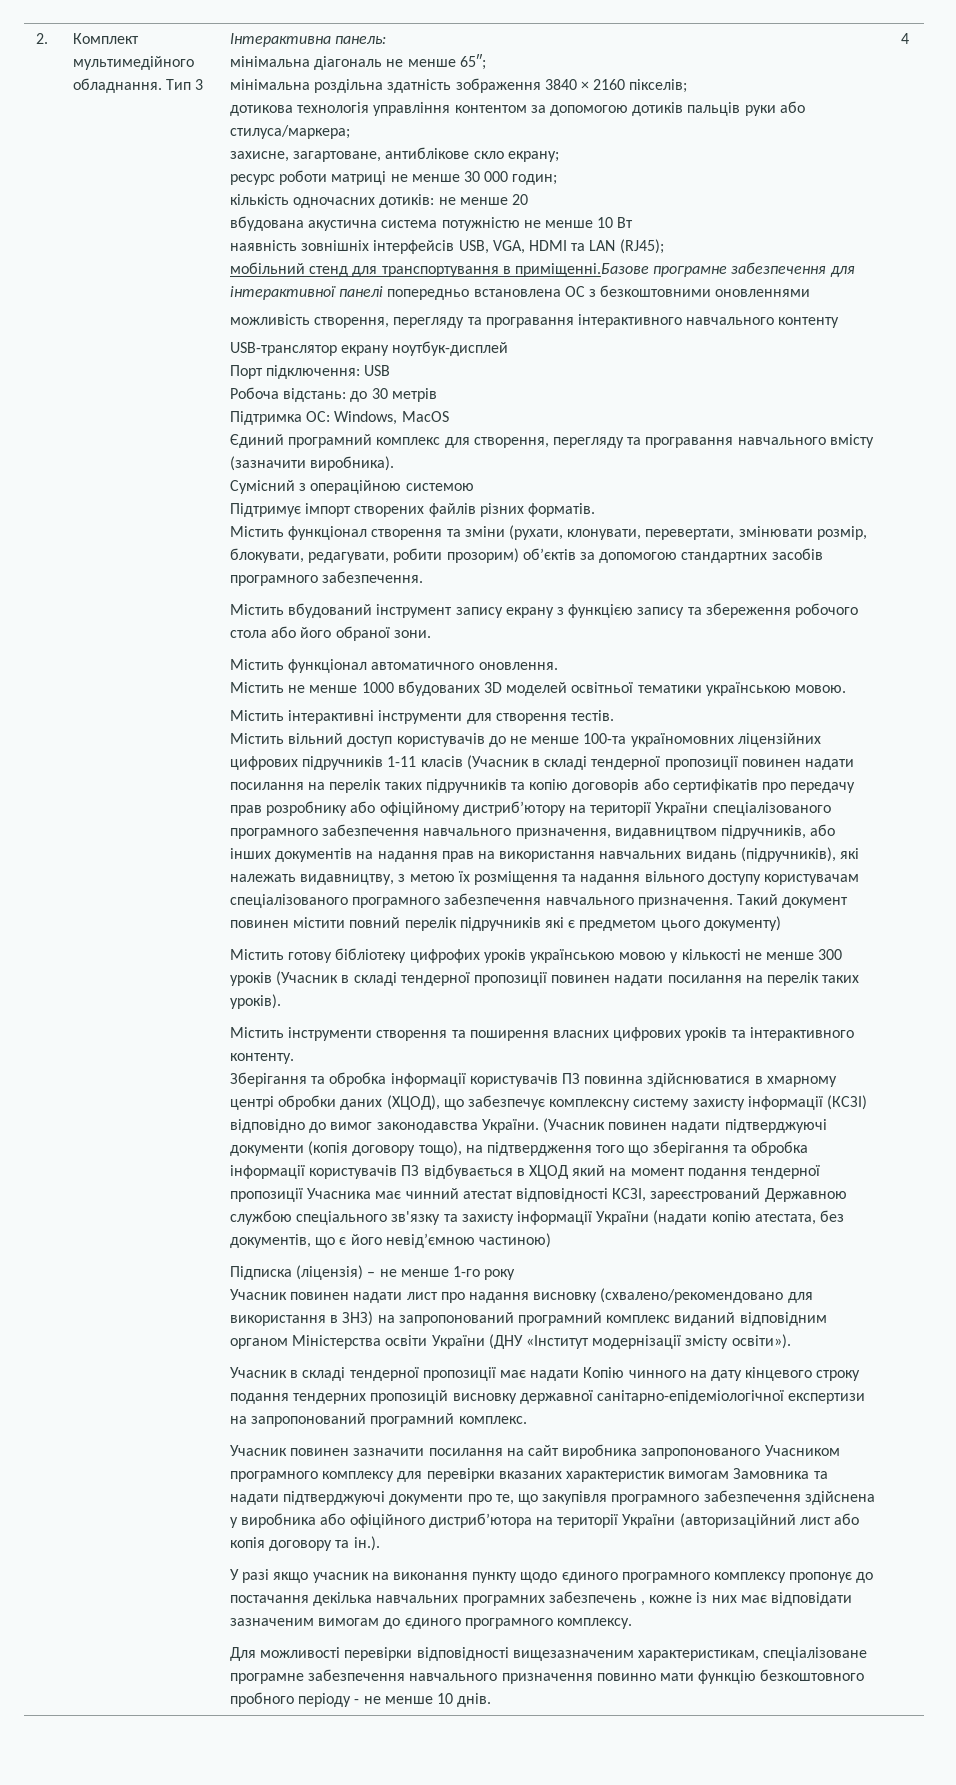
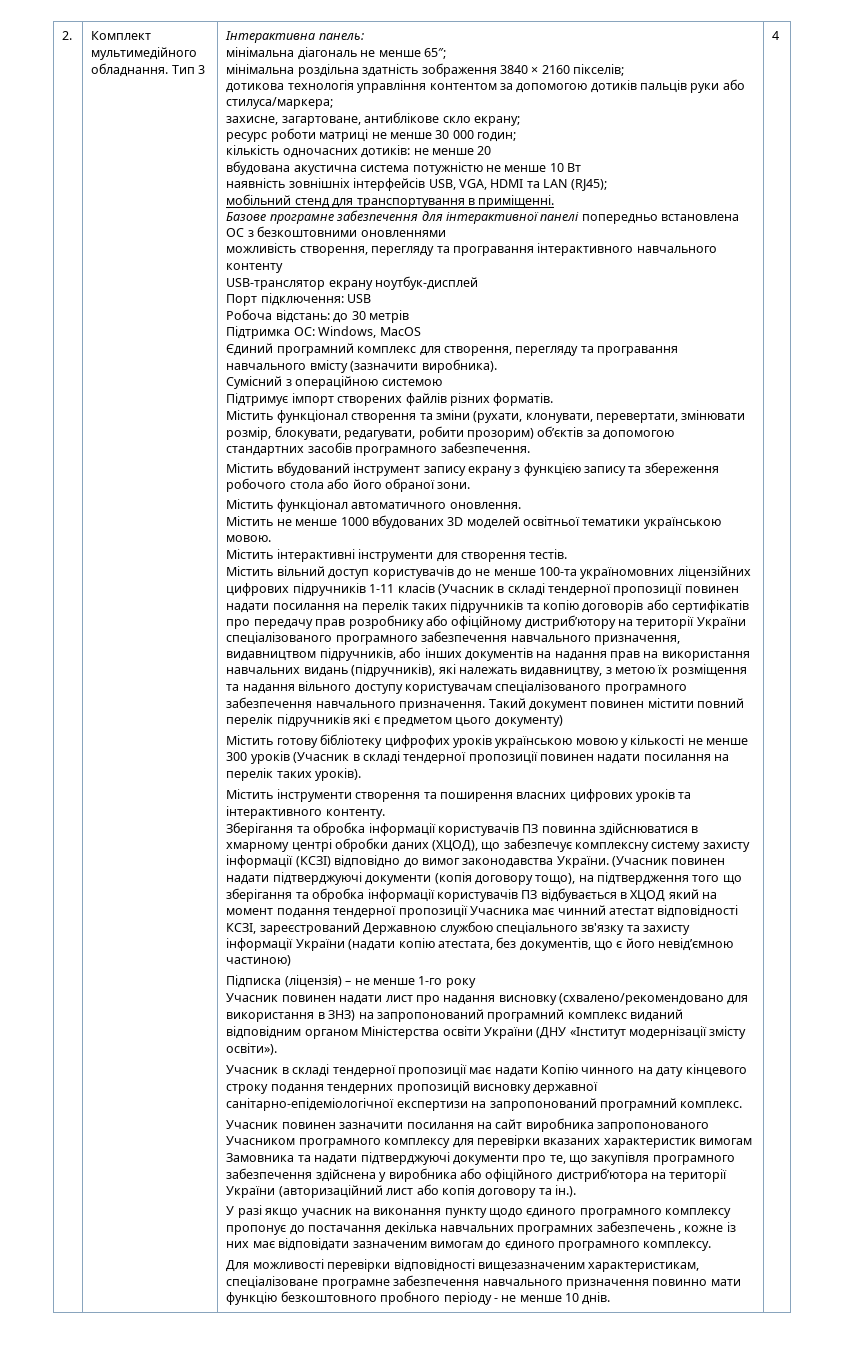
- мобільний стенд для транспортування в приміщенні.Базове програмне забезпечення для інтерактивної панелі попередньо встановлена ОС з безкоштовними оновленнями
+ мобільний стенд для транспортування в приміщенні.
+ Базове програмне забезпечення для інтерактивної панелі попередньо встановлена ОС з безкоштовними оновленнями

